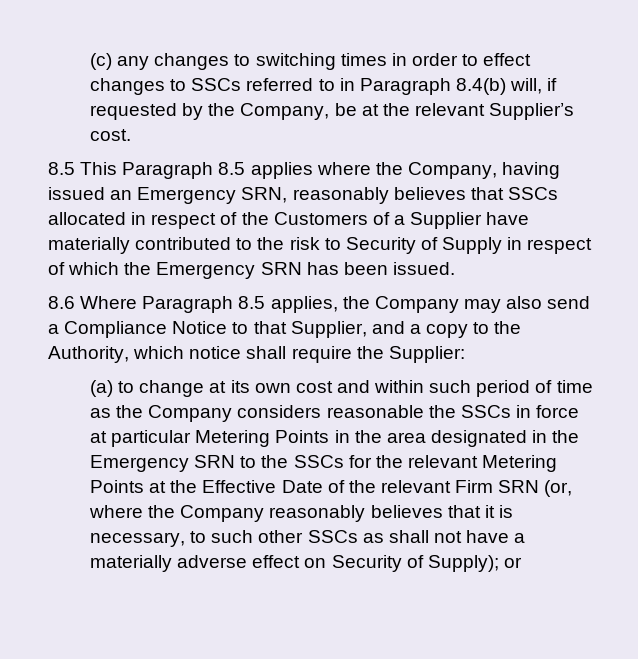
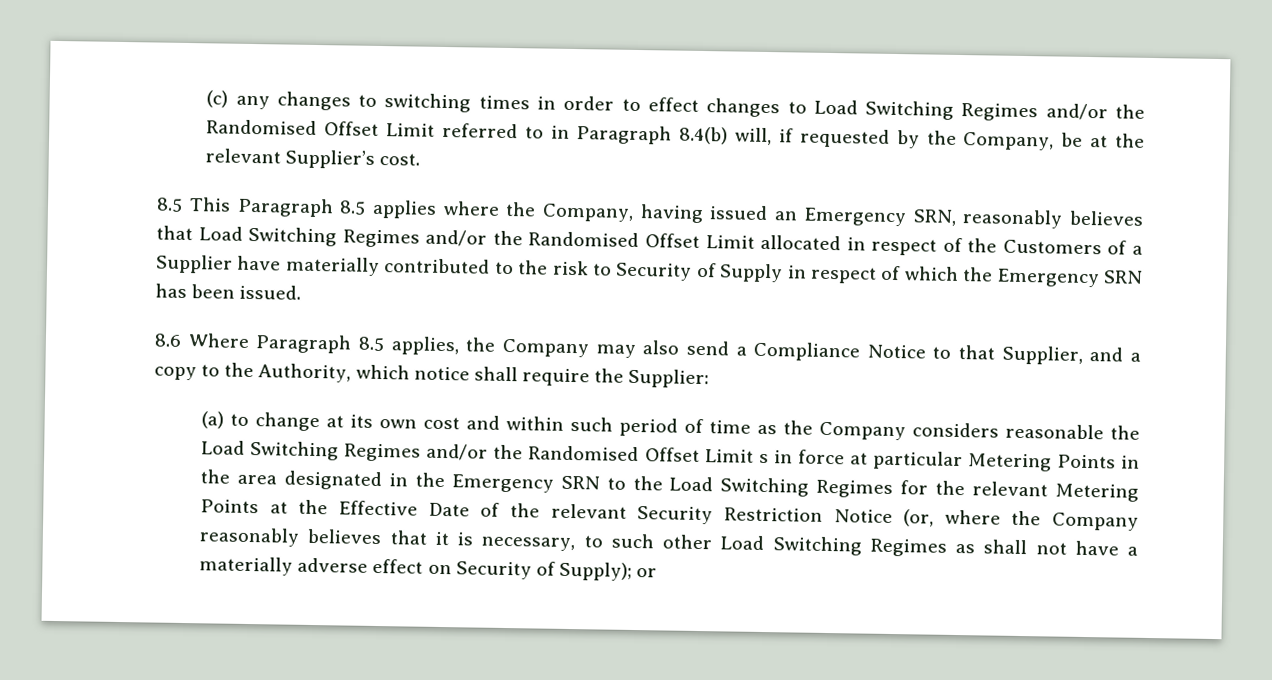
- (c) any changes to switching times in order to effect changes to SSCs referred to in Paragraph 8.4(b) will, if requested by the Company, be at the relevant Supplier’s cost.
+ (c) any changes to switching times in order to effect changes to Load Switching Regimes and/or the Randomised Offset Limit referred to in Paragraph 8.4(b) will, if requested by the Company, be at the relevant Supplier’s cost.
- 8.5 This Paragraph 8.5 applies where the Company, having issued an Emergency SRN, reasonably believes that SSCs allocated in respect of the Customers of a Supplier have materially contributed to the risk to Security of Supply in respect of which the Emergency SRN has been issued.
+ 8.5 This Paragraph 8.5 applies where the Company, having issued an Emergency SRN, reasonably believes that Load Switching Regimes and/or the Randomised Offset Limit allocated in respect of the Customers of a Supplier have materially contributed to the risk to Security of Supply in respect of which the Emergency SRN has been issued.
- (a) to change at its own cost and within such period of time as the Company considers reasonable the SSCs in force at particular Metering Points in the area designated in the Emergency SRN to the SSCs for the relevant Metering Points at the Effective Date of the relevant Firm SRN (or, where the Company reasonably believes that it is necessary, to such other SSCs as shall not have a materially adverse effect on Security of Supply);
+ (a) to change at its own cost and within such period of time as the Company considers reasonable the Load Switching Regimes and/or the Randomised Offset Limit s in force at particular Metering Points in the area designated in the Emergency SRN to the Load Switching Regimes for the relevant Metering Points at the Effective Date of the relevant Security Restriction Notice (or, where the Company reasonably believes that it is necessary, to such other Load Switching Regimes as shall not have a materially adverse effect on Security of Supply);

